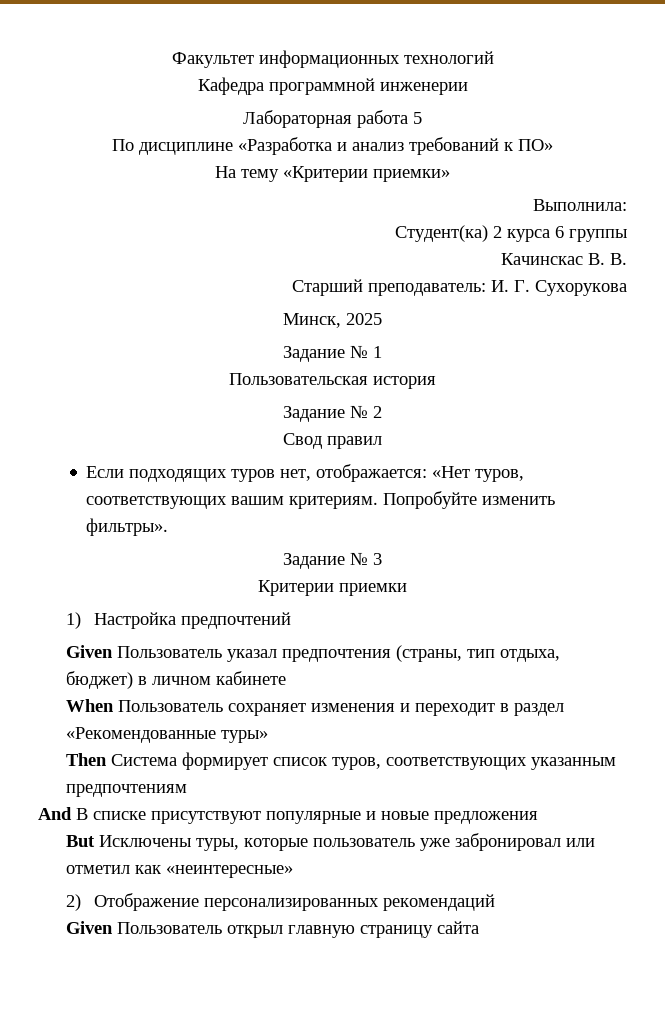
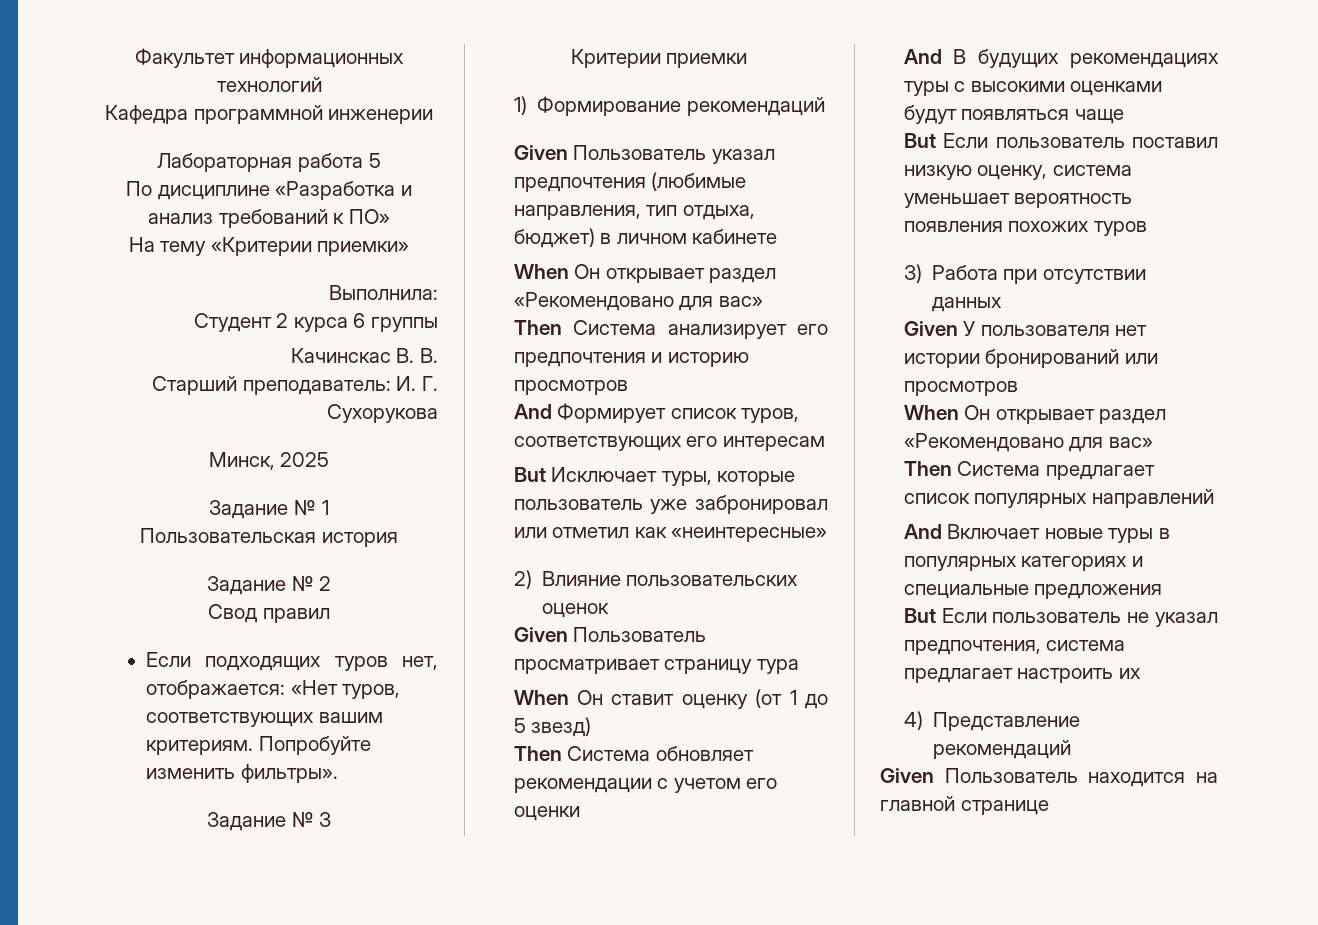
- Студент(ка) 2 курса 6 группы
+ Студент 2 курса 6 группы
- 1) Настройка предпочтений
+ 1) Формирование рекомендаций
- Given Пользователь указал предпочтения (страны, тип отдыха, бюджет) в личном кабинете
- When Пользователь сохраняет изменения и переходит в раздел «Рекомендованные туры»
- Then Система формирует список туров, соответствующих указанным предпочтениям
- And В списке присутствуют популярные и новые предложения
- But Исключены туры, которые пользователь уже забронировал или отметил как «неинтересные»
+ Given Пользователь указал предпочтения (любимые направления, тип отдыха, бюджет) в личном кабинете
+ When Он открывает раздел «Рекомендовано для вас»
+ Then Система анализирует его предпочтения и историю просмотров
+ And Формирует список туров, соответствующих его интересам
+ But Исключает туры, которые пользователь уже забронировал или отметил как «неинтересные»
- 2) Отображение персонализированных рекомендаций
- Given Пользователь открыл главную страницу сайта
+ 2) Влияние пользовательских оценок
+ Given Пользователь просматривает страницу тура
+ When Он ставит оценку (от 1 до 5 звезд)
+ Then Система обновляет рекомендации с учетом его оценки
+ And В будущих рекомендациях туры с высокими оценками будут появляться чаще
+ But Если пользователь поставил низкую оценку, система уменьшает вероятность появления похожих туров
+ 3) Работа при отсутствии данных
+ Given У пользователя нет истории бронирований или просмотров
+ When Он открывает раздел «Рекомендовано для вас»
+ Then Система предлагает список популярных направлений
+ And Включает новые туры в популярных категориях и специальные предложения
+ But Если пользователь не указал предпочтения, система предлагает настроить их
+ 4) Представление рекомендаций
+ Given Пользователь находится на главной странице

